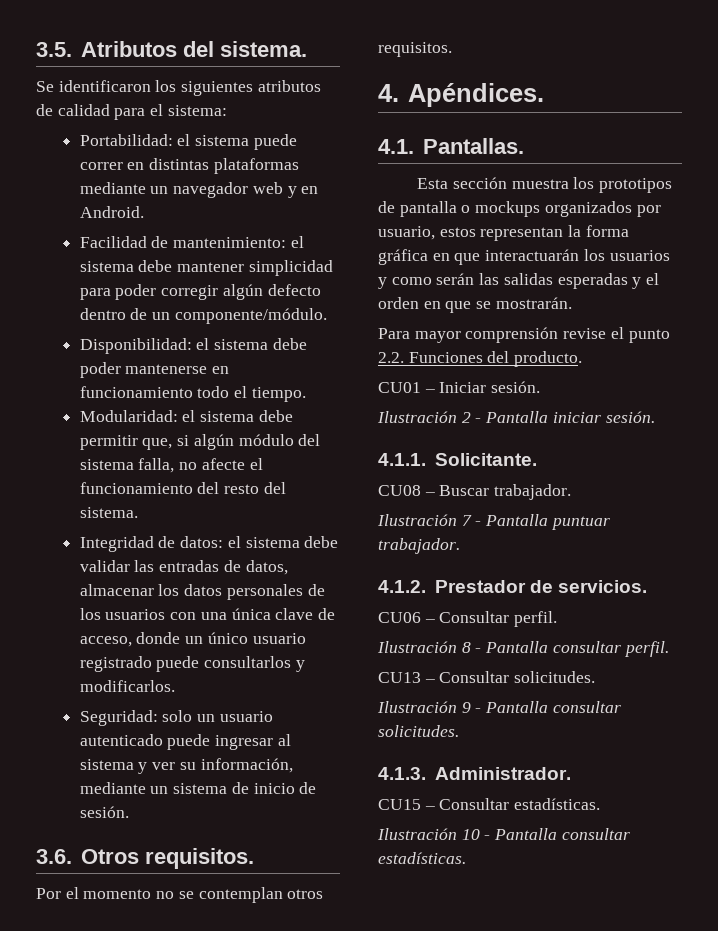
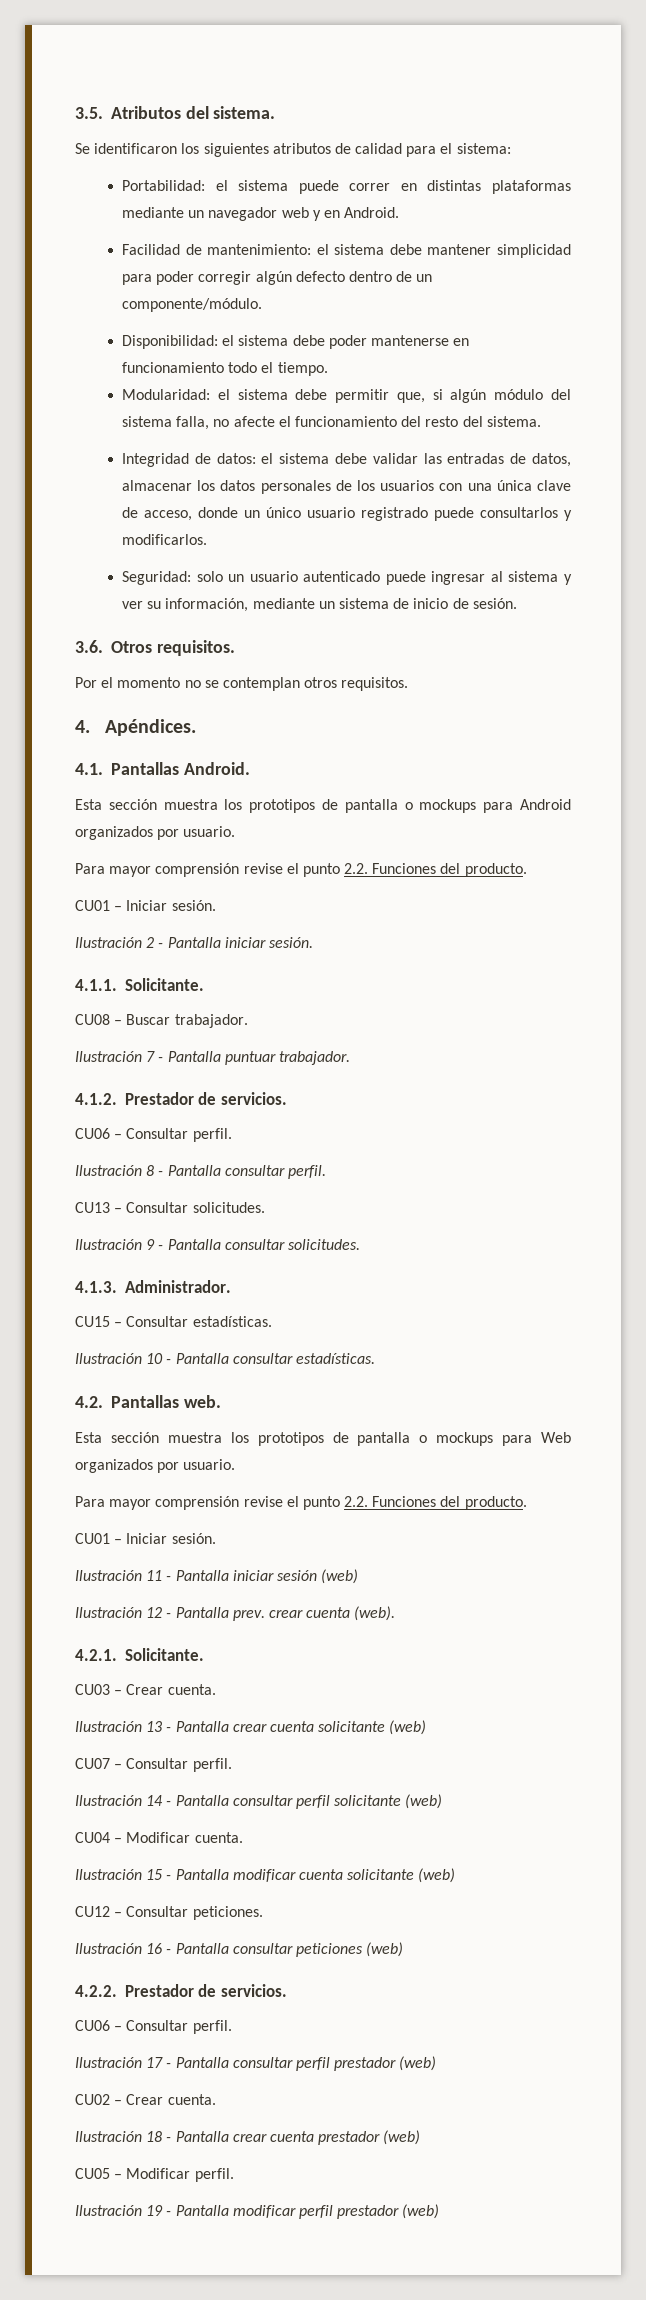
- 4.1. Pantallas.
- Esta sección muestra los prototipos de pantalla o mockups organizados por usuario, estos representan la forma gráfica en que interactuarán los usuarios y como serán las salidas esperadas y el orden en que se mostrarán.
+ 4.1. Pantallas Android.
+ Esta sección muestra los prototipos de pantalla o mockups para Android organizados por usuario.
+ 4.2. Pantallas web.
+ Esta sección muestra los prototipos de pantalla o mockups para Web organizados por usuario.
+ Para mayor comprensión revise el punto 2.2. Funciones del producto.
+ CU01 – Iniciar sesión.
+ Ilustración 11 - Pantalla iniciar sesión (web)
+ Ilustración 12 - Pantalla prev. crear cuenta (web).
+ 4.2.1. Solicitante.
+ CU03 – Crear cuenta.
+ Ilustración 13 - Pantalla crear cuenta solicitante (web)
+ CU07 – Consultar perfil.
+ Ilustración 14 - Pantalla consultar perfil solicitante (web)
+ CU04 – Modificar cuenta.
+ Ilustración 15 - Pantalla modificar cuenta solicitante (web)
+ CU12 – Consultar peticiones.
+ Ilustración 16 - Pantalla consultar peticiones (web)
+ 4.2.2. Prestador de servicios.
+ CU06 – Consultar perfil.
+ Ilustración 17 - Pantalla consultar perfil prestador (web)
+ CU02 – Crear cuenta.
+ Ilustración 18 - Pantalla crear cuenta prestador (web)
+ CU05 – Modificar perfil.
+ Ilustración 19 - Pantalla modificar perfil prestador (web)

